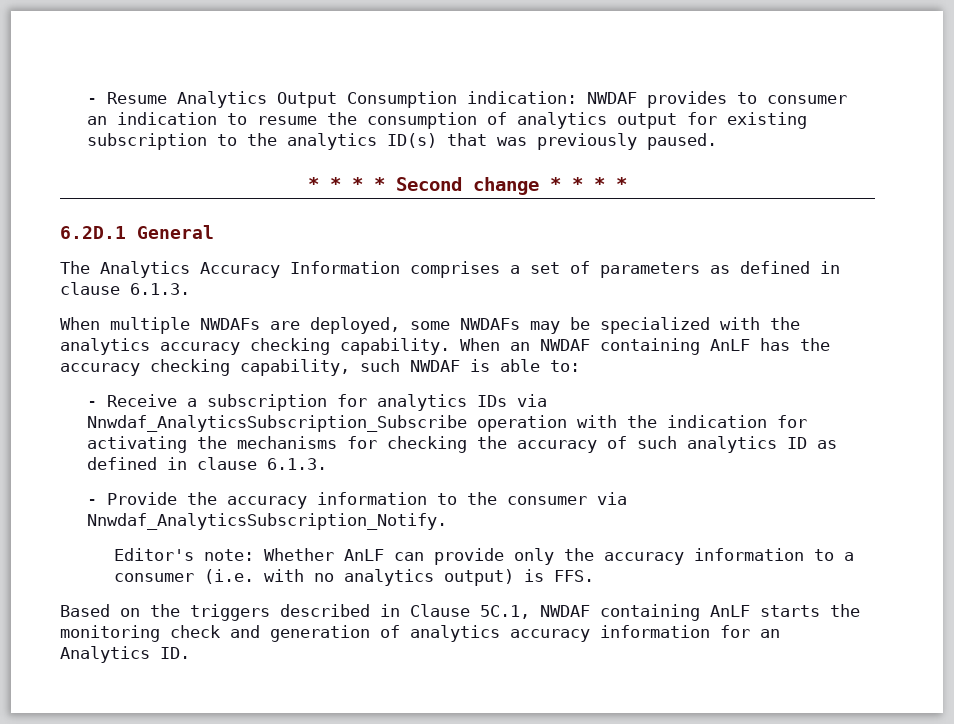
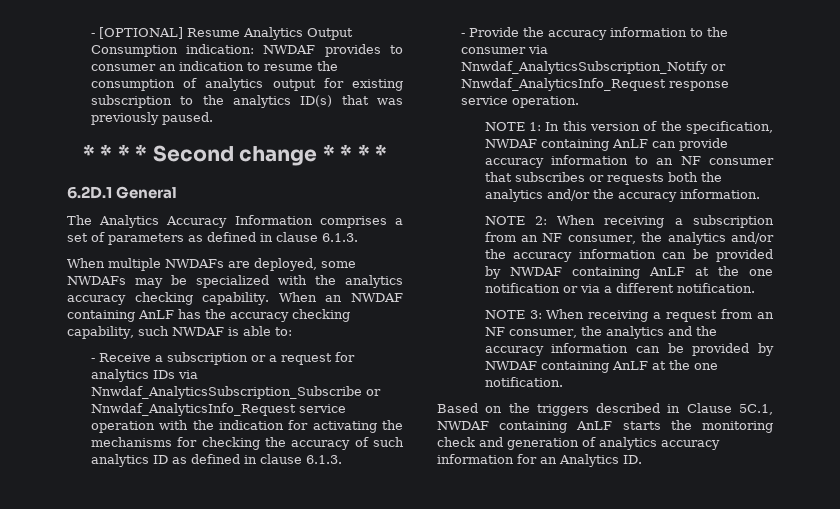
- - Resume Analytics Output Consumption indication: NWDAF provides to consumer an indication to resume the consumption of analytics output for existing subscription to the analytics ID(s) that was previously paused.
+ - [OPTIONAL] Resume Analytics Output Consumption indication: NWDAF provides to consumer an indication to resume the consumption of analytics output for existing subscription to the analytics ID(s) that was previously paused.
- - Receive a subscription for analytics IDs via Nnwdaf_AnalyticsSubscription_Subscribe operation with the indication for activating the mechanisms for checking the accuracy of such analytics ID as defined in clause 6.1.3.
+ - Receive a subscription or a request for analytics IDs via Nnwdaf_AnalyticsSubscription_Subscribe or Nnwdaf_AnalyticsInfo_Request service operation with the indication for activating the mechanisms for checking the accuracy of such analytics ID as defined in clause 6.1.3.
- - Provide the accuracy information to the consumer via Nnwdaf_AnalyticsSubscription_Notify.
- Editor's note: Whether AnLF can provide only the accuracy information to a consumer (i.e. with no analytics output) is FFS.
+ - Provide the accuracy information to the consumer via Nnwdaf_AnalyticsSubscription_Notify or Nnwdaf_AnalyticsInfo_Request response service operation.
+ NOTE 1: In this version of the specification, NWDAF containing AnLF can provide accuracy information to an NF consumer that subscribes or requests both the analytics and/or the accuracy information.
+ NOTE 2: When receiving a subscription from an NF consumer, the analytics and/or the accuracy information can be provided by NWDAF containing AnLF at the one notification or via a different notification.
+ NOTE 3: When receiving a request from an NF consumer, the analytics and the accuracy information can be provided by NWDAF containing AnLF at the one notification.

